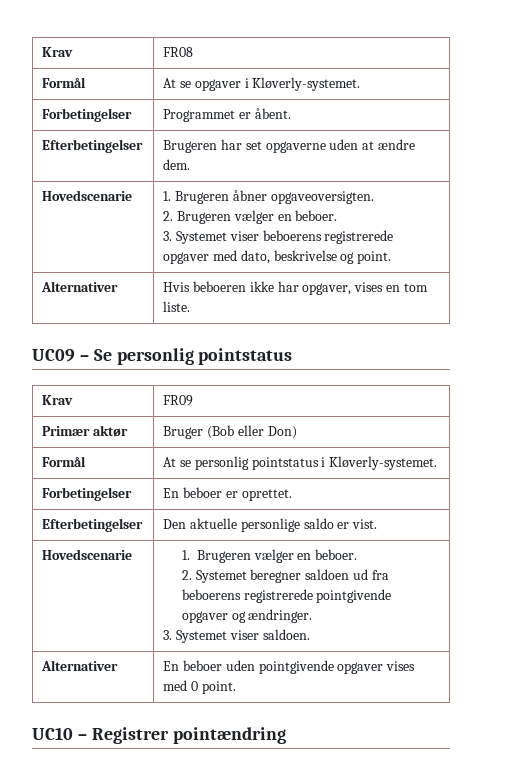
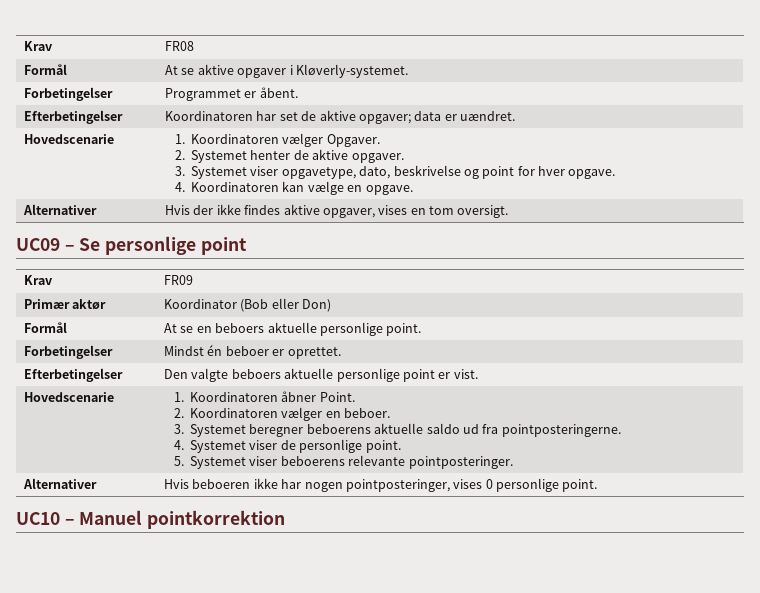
- Formål | At se opgaver i Kløverly-systemet.
+ Formål | At se aktive opgaver i Kløverly-systemet.
- Efterbetingelser | Brugeren har set opgaverne uden at ændre dem.
- Hovedscenarie | 1. Brugeren åbner opgaveoversigten.
- 2. Brugeren vælger en beboer.
- 3. Systemet viser beboerens registrerede opgaver med dato, beskrivelse og point.
- Alternativer | Hvis beboeren ikke har opgaver, vises en tom liste.
+ Efterbetingelser | Koordinatoren har set de aktive opgaver; data er uændret.
+ Hovedscenarie | 1. Koordinatoren vælger Opgaver.
+ 2. Systemet henter de aktive opgaver.
+ 3. Systemet viser opgavetype, dato, beskrivelse og point for hver opgave.
+ 4. Koordinatoren kan vælge en opgave.
+ Alternativer | Hvis der ikke findes aktive opgaver, vises en tom oversigt.
- UC09 – Se personlig pointstatus
+ UC09 – Se personlige point
- Primær aktør | Bruger (Bob eller Don)
+ Primær aktør | Koordinator (Bob eller Don)
- Formål | At se personlig pointstatus i Kløverly-systemet.
- Forbetingelser | En beboer er oprettet.
+ Formål | At se en beboers aktuelle personlige point.
+ Forbetingelser | Mindst én beboer er oprettet.
- Efterbetingelser | Den aktuelle personlige saldo er vist.
+ Efterbetingelser | Den valgte beboers aktuelle personlige point er vist.
- Hovedscenarie | 1. Brugeren vælger en beboer.
- 2. Systemet beregner saldoen ud fra beboerens registrerede pointgivende opgaver og ændringer.
- 3. Systemet viser saldoen.
- Alternativer | En beboer uden pointgivende opgaver vises med 0 point.
+ Hovedscenarie | 1. Koordinatoren åbner Point.
+ 2. Koordinatoren vælger en beboer.
+ 3. Systemet beregner beboerens aktuelle saldo ud fra pointposteringerne.
+ 4. Systemet viser de personlige point.
+ 5. Systemet viser beboerens relevante pointposteringer.
+ Alternativer | Hvis beboeren ikke har nogen pointposteringer, vises 0 personlige point.
- UC10 – Registrer pointændring
+ UC10 – Manuel pointkorrektion

